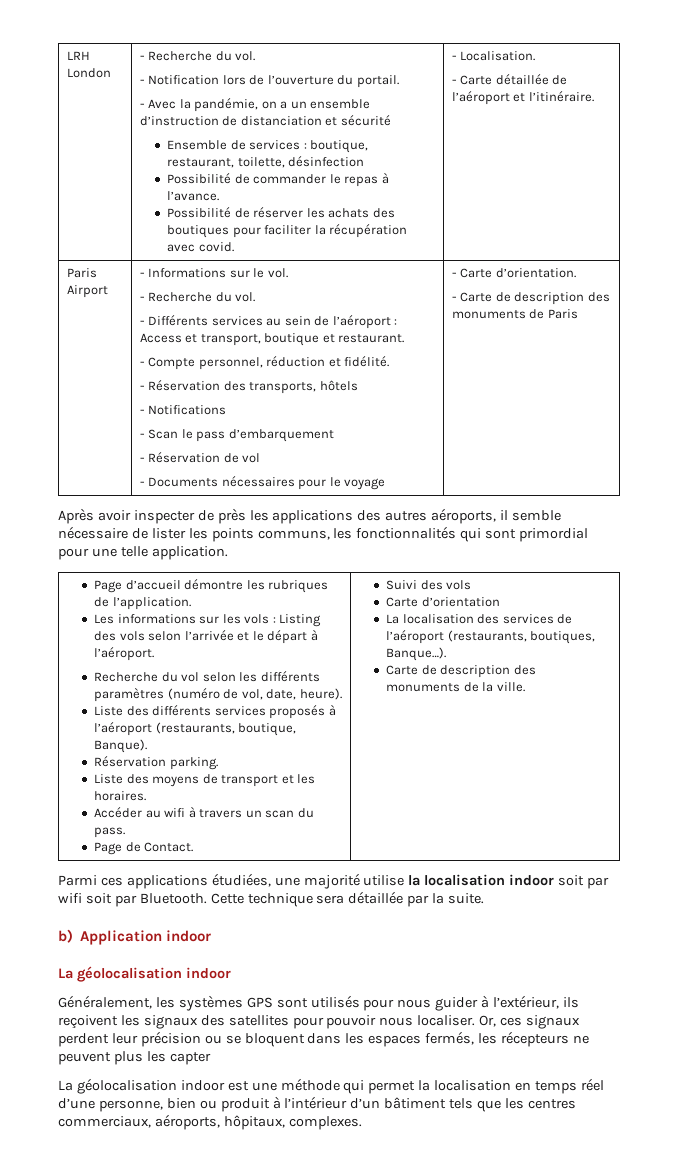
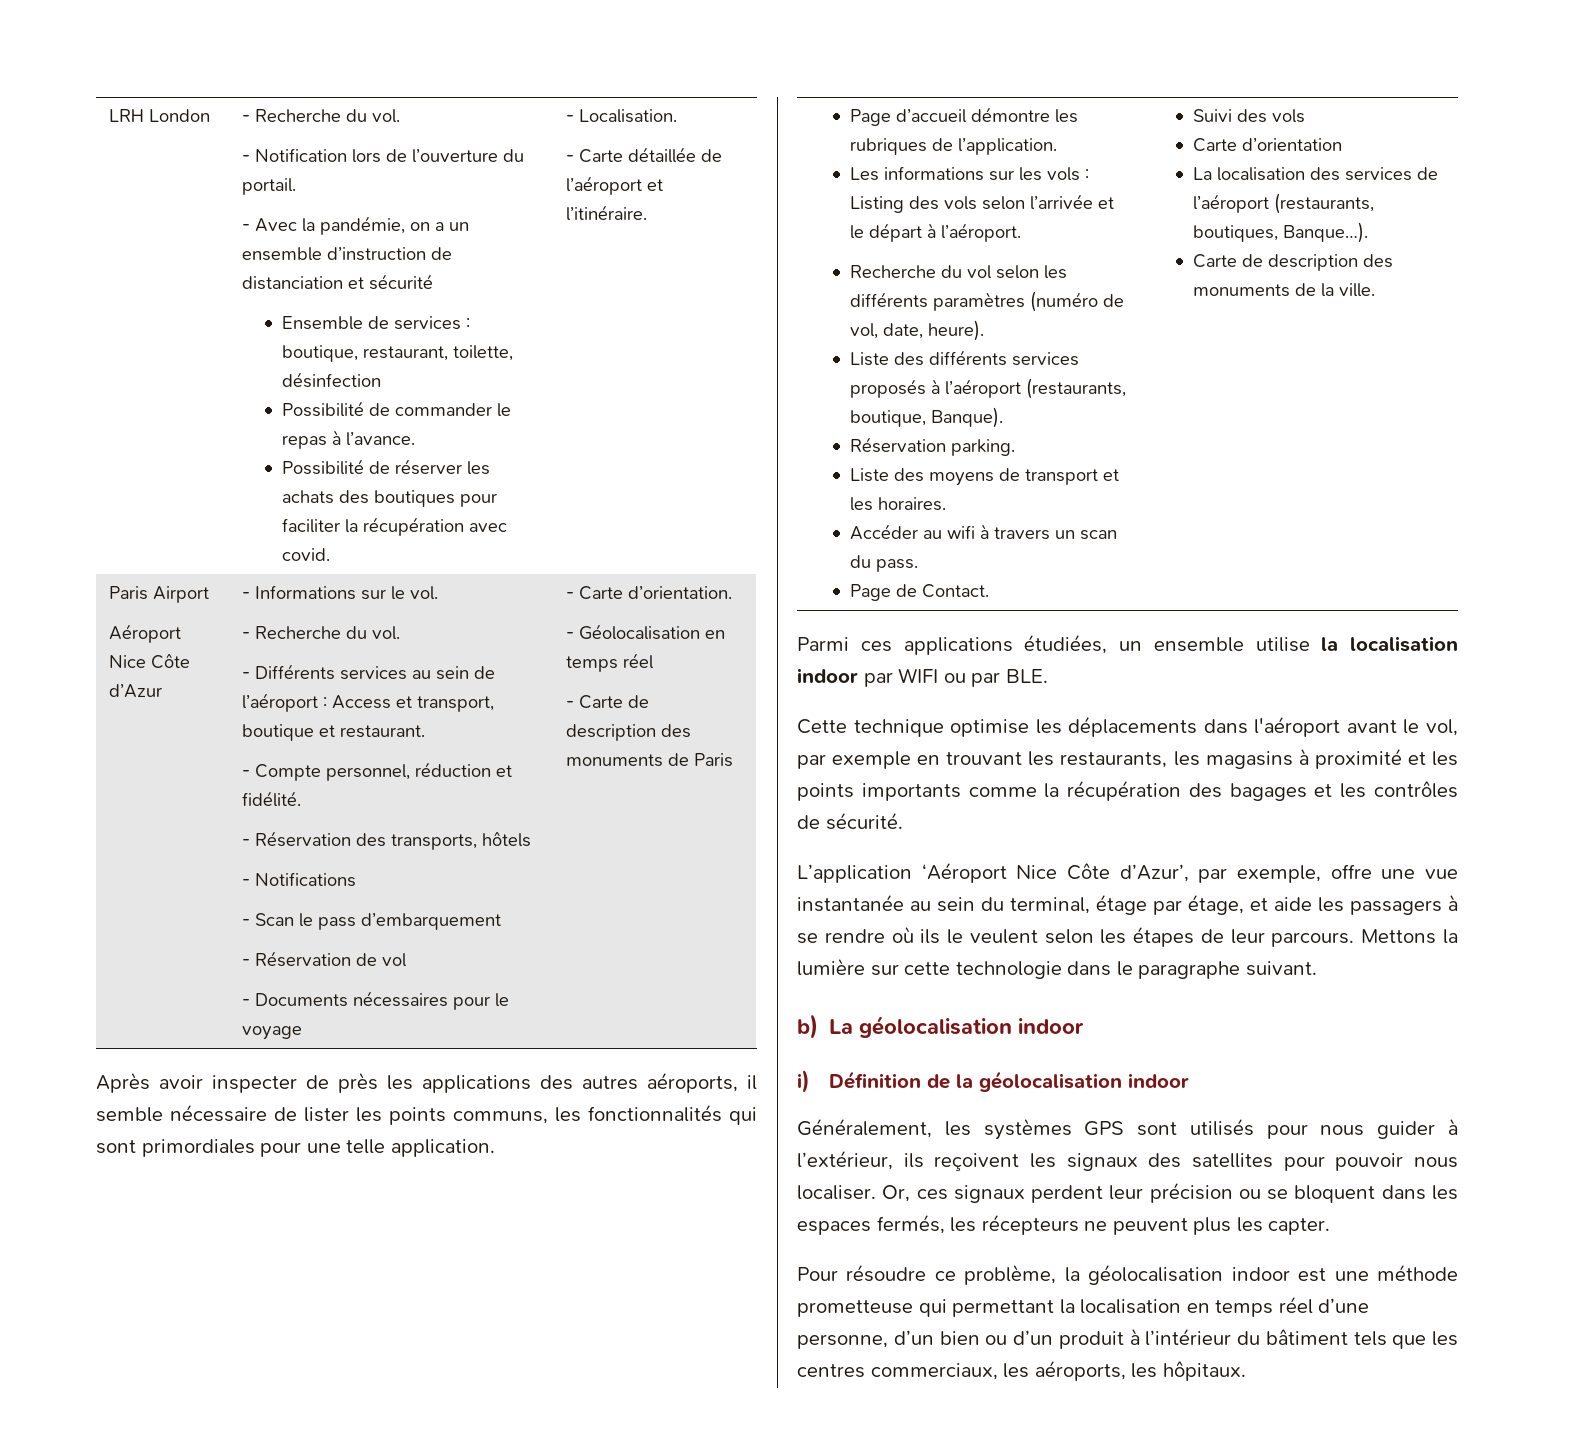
+ Aéroport Nice Côte d’Azur
+ - Géolocalisation en temps réel
- Après avoir inspecter de près les applications des autres aéroports, il semble nécessaire de lister les points communs, les fonctionnalités qui sont primordial pour une telle application.
+ Après avoir inspecter de près les applications des autres aéroports, il semble nécessaire de lister les points communs, les fonctionnalités qui sont primordiales pour une telle application.
- Parmi ces applications étudiées, une majorité utilise la localisation indoor soit par wifi soit par Bluetooth. Cette technique sera détaillée par la suite.
+ Parmi ces applications étudiées, un ensemble utilise la localisation indoor par WIFI ou par BLE.
+ Cette technique optimise les déplacements dans l'aéroport avant le vol, par exemple en trouvant les restaurants, les magasins à proximité et les points importants comme la récupération des bagages et les contrôles de sécurité.
+ L’application ‘Aéroport Nice Côte d’Azur’, par exemple, offre une vue instantanée au sein du terminal, étage par étage, et aide les passagers à se rendre où ils le veulent selon les étapes de leur parcours. Mettons la lumière sur cette technologie dans le paragraphe suivant.
- b) Application indoor
- La géolocalisation indoor
+ b) La géolocalisation indoor
+ i) Définition de la géolocalisation indoor
- Or, ces signaux perdent leur précision ou se bloquent dans les espaces fermés, les récepteurs ne peuvent plus les capter
- La géolocalisation indoor est une méthode qui permet la localisation en temps réel d’une personne, bien ou produit à l’intérieur d’un bâtiment tels que les centres commerciaux, aéroports, hôpitaux, complexes.
+ Or, ces signaux perdent leur précision ou se bloquent dans les espaces fermés, les récepteurs ne peuvent plus les capter.
+ Pour résoudre ce problème, la géolocalisation indoor est une méthode prometteuse qui permettant la localisation en temps réel d’une personne, d’un bien ou d’un produit à l’intérieur du bâtiment tels que les centres commerciaux, les aéroports, les hôpitaux.

